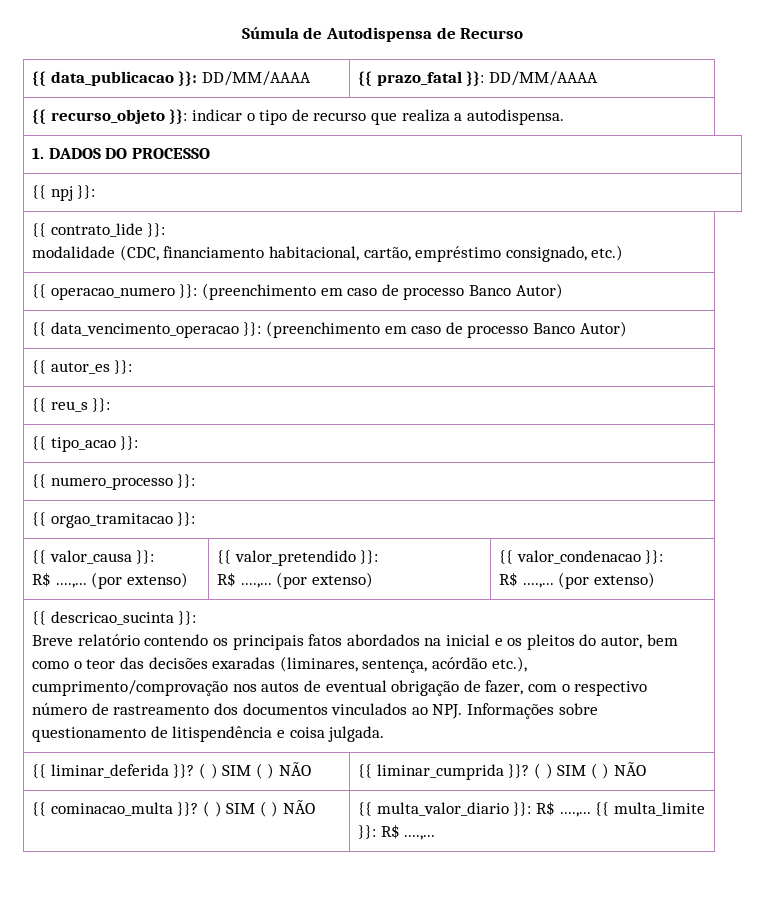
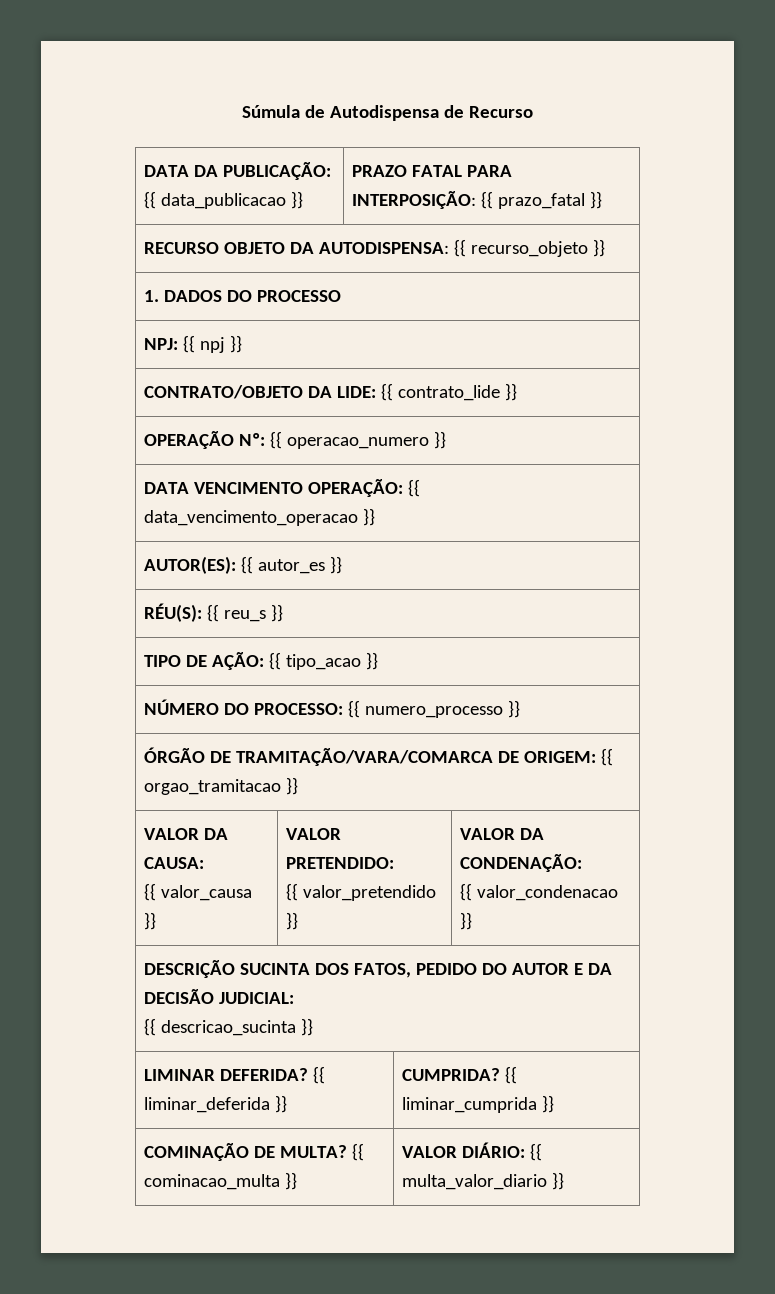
- {{ data_publicacao }}: DD/MM/AAAA | {{ prazo_fatal }}: DD/MM/AAAA
- {{ recurso_objeto }}: indicar o tipo de recurso que realiza a autodispensa.
+ DATA DA PUBLICAÇÃO: {{ data_publicacao }} | PRAZO FATAL PARA INTERPOSIÇÃO: {{ prazo_fatal }}
+ RECURSO OBJETO DA AUTODISPENSA: {{ recurso_objeto }}
- {{ npj }}:
- {{ contrato_lide }}:
- modalidade (CDC, financiamento habitacional, cartão, empréstimo consignado, etc.)
- {{ operacao_numero }}: (preenchimento em caso de processo Banco Autor)
- {{ data_vencimento_operacao }}: (preenchimento em caso de processo Banco Autor)
- {{ autor_es }}:
- {{ reu_s }}:
- {{ tipo_acao }}:
- {{ numero_processo }}:
- {{ orgao_tramitacao }}:
- {{ valor_causa }}:
- R$ ....,... (por extenso) | {{ valor_pretendido }}:
- R$ ....,... (por extenso) | {{ valor_condenacao }}:
- R$ ....,... (por extenso)
- {{ descricao_sucinta }}:
- Breve relatório contendo os principais fatos abordados na inicial e os pleitos do autor, bem como o teor das decisões exaradas (liminares, sentença, acórdão etc.), cumprimento/comprovação nos autos de eventual obrigação de fazer, com o respectivo número de rastreamento dos documentos vinculados ao NPJ. Informações sobre questionamento de litispendência e coisa julgada.
- {{ liminar_deferida }}? ( ) SIM ( ) NÃO | {{ liminar_cumprida }}? ( ) SIM ( ) NÃO
- {{ cominacao_multa }}? ( ) SIM ( ) NÃO | {{ multa_valor_diario }}: R$ ....,... {{ multa_limite }}: R$ ....,...
+ NPJ: {{ npj }}
+ CONTRATO/OBJETO DA LIDE: {{ contrato_lide }}
+ OPERAÇÃO Nº: {{ operacao_numero }}
+ DATA VENCIMENTO OPERAÇÃO: {{ data_vencimento_operacao }}
+ AUTOR(ES): {{ autor_es }}
+ RÉU(S): {{ reu_s }}
+ TIPO DE AÇÃO: {{ tipo_acao }}
+ NÚMERO DO PROCESSO: {{ numero_processo }}
+ ÓRGÃO DE TRAMITAÇÃO/VARA/COMARCA DE ORIGEM: {{ orgao_tramitacao }}
+ VALOR DA CAUSA:
+ {{ valor_causa }} | VALOR PRETENDIDO:
+ {{ valor_pretendido }} | VALOR DA CONDENAÇÃO:
+ {{ valor_condenacao }}
+ DESCRIÇÃO SUCINTA DOS FATOS, PEDIDO DO AUTOR E DA DECISÃO JUDICIAL:
+ {{ descricao_sucinta }}
+ LIMINAR DEFERIDA? {{ liminar_deferida }} | CUMPRIDA? {{ liminar_cumprida }}
+ COMINAÇÃO DE MULTA? {{ cominacao_multa }} | VALOR DIÁRIO: {{ multa_valor_diario }}

